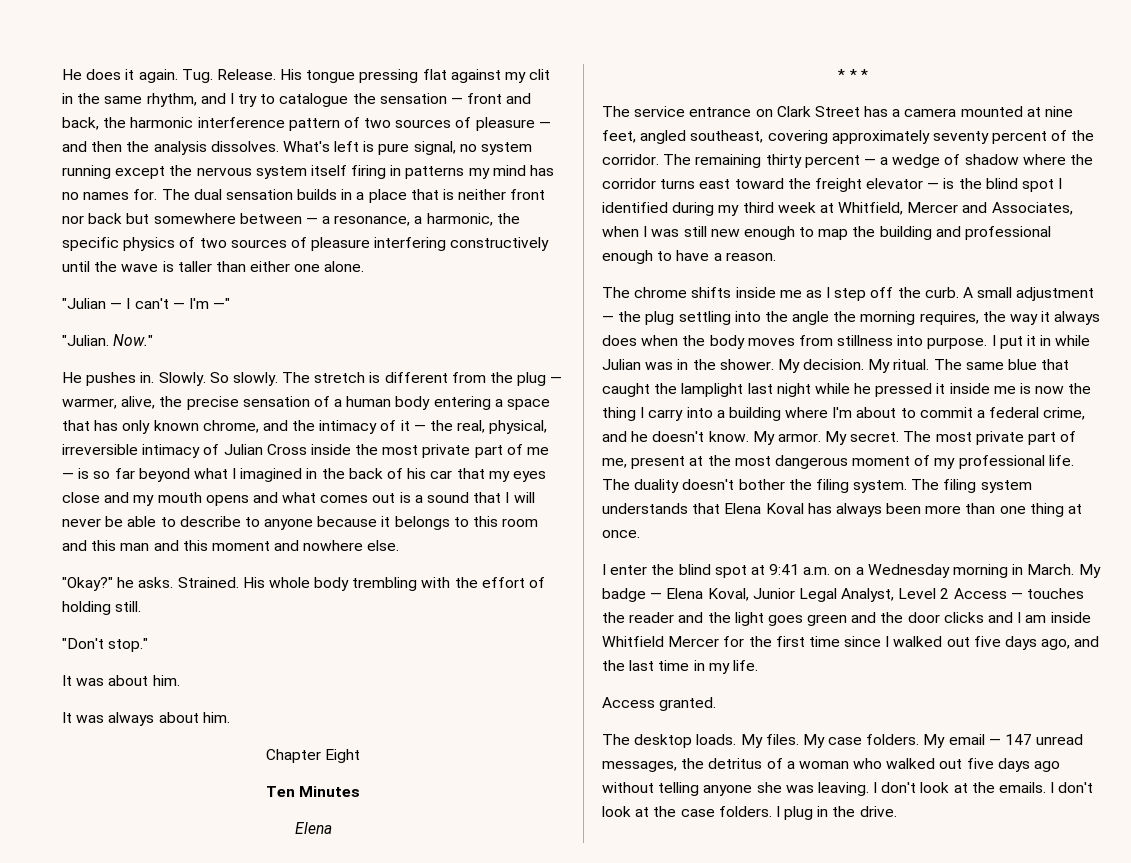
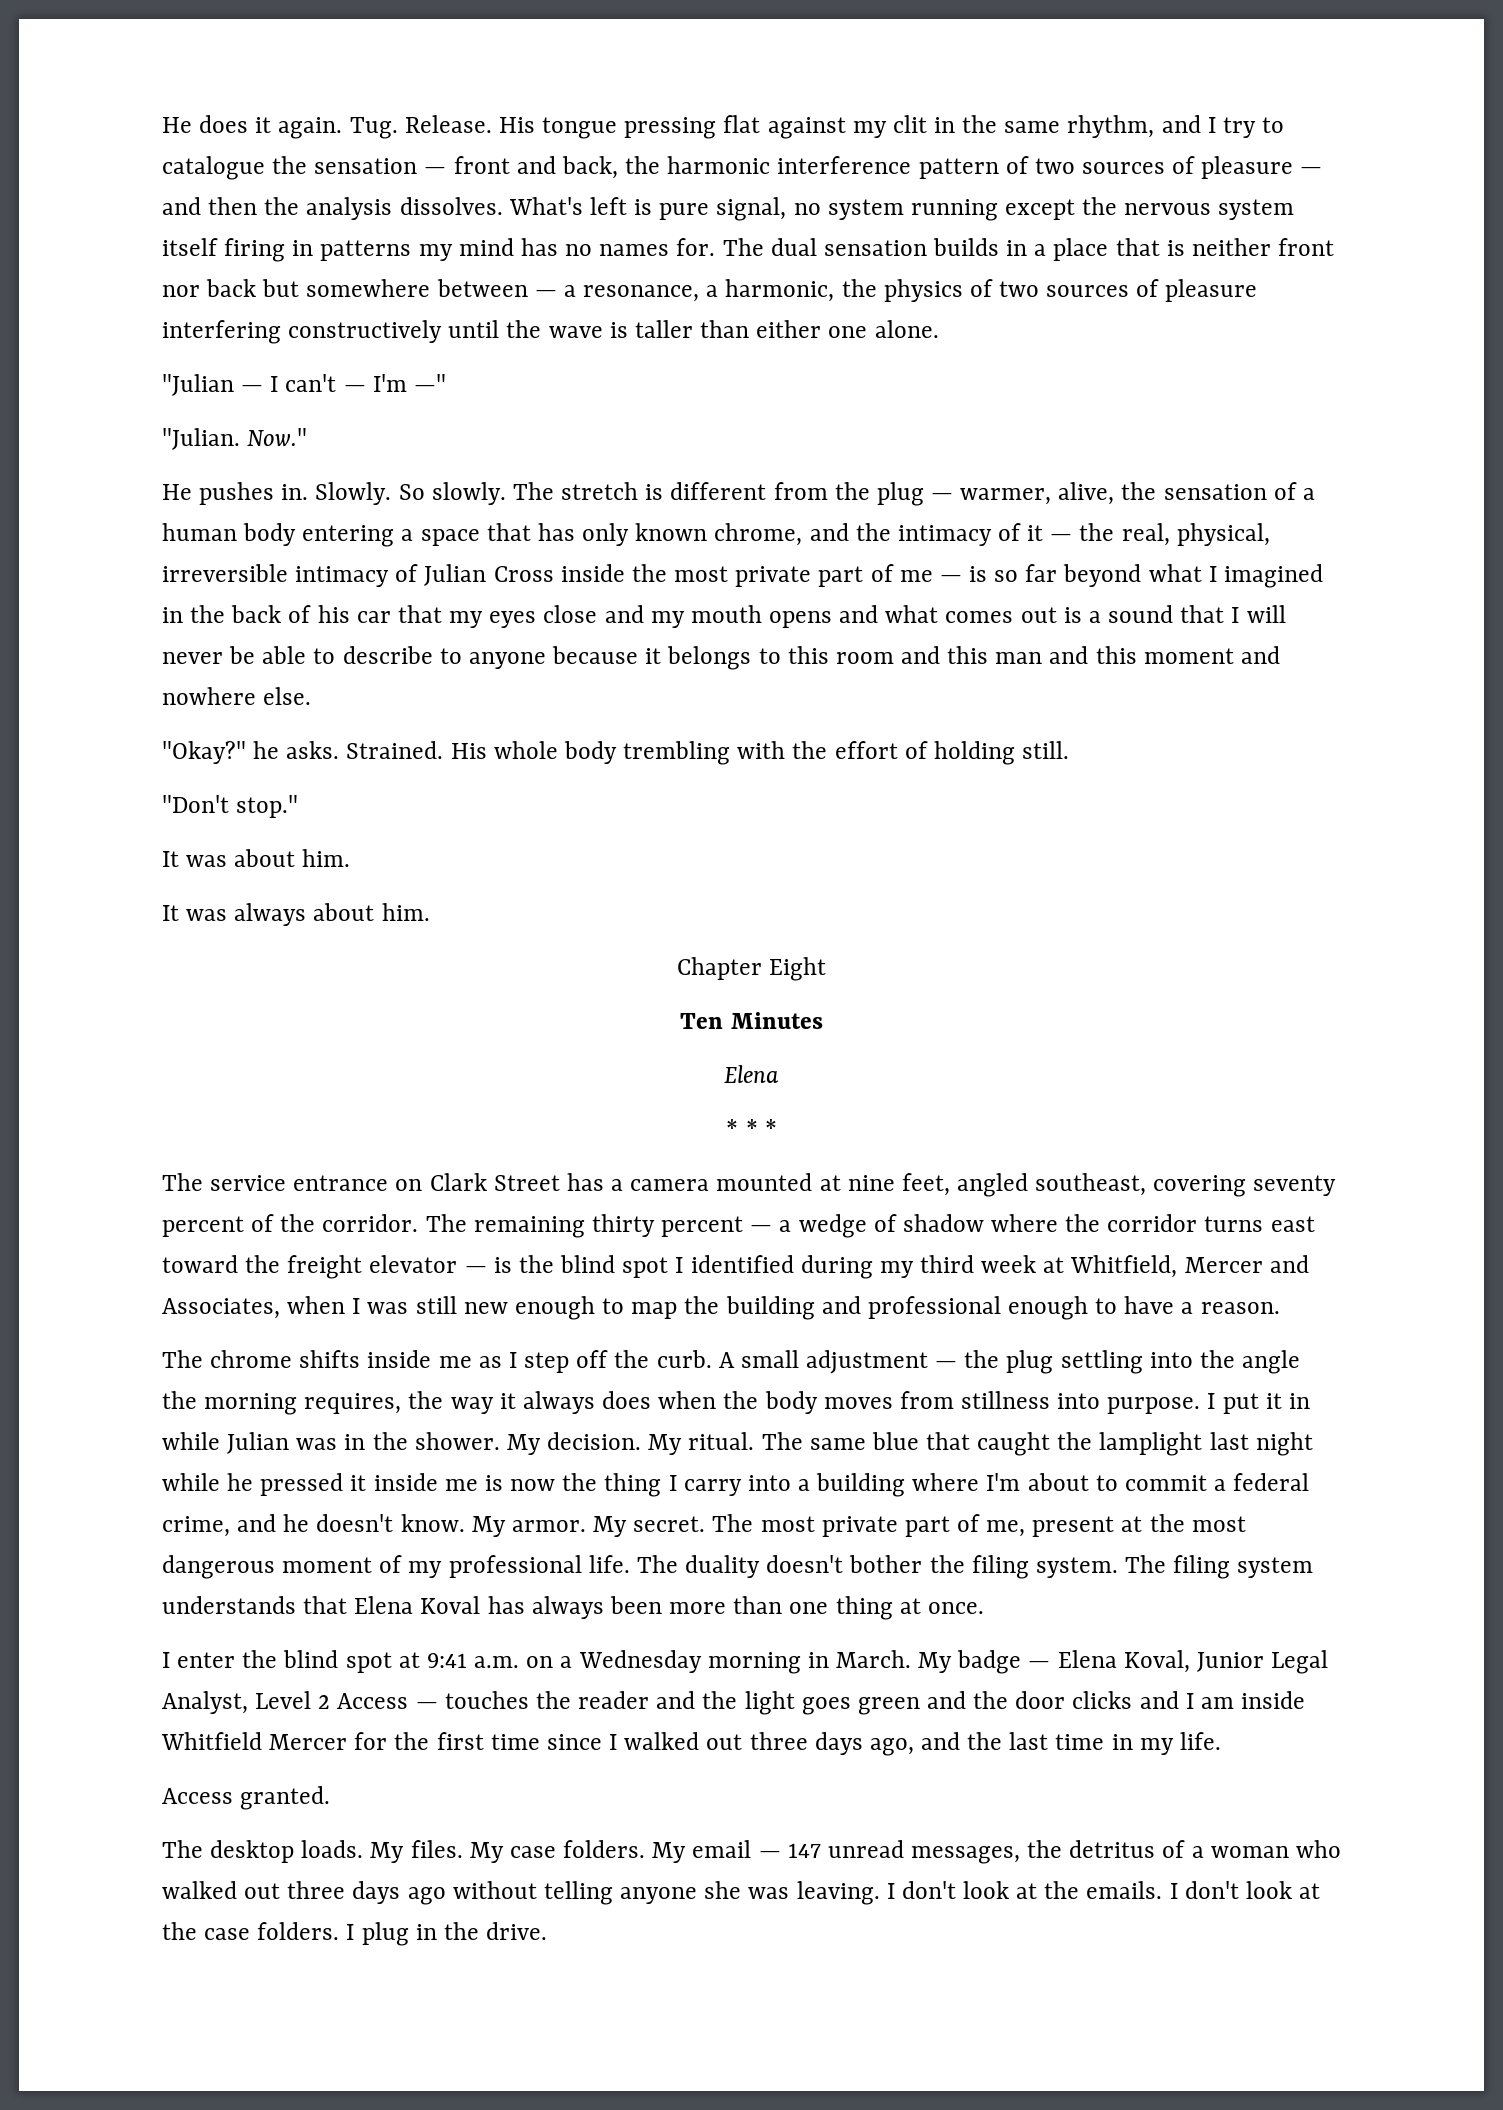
- The dual sensation builds in a place that is neither front nor back but somewhere between — a resonance, a harmonic, the specific physics of two sources of pleasure interfering constructively until the wave is taller than either one alone.
+ The dual sensation builds in a place that is neither front nor back but somewhere between — a resonance, a harmonic, the physics of two sources of pleasure interfering constructively until the wave is taller than either one alone.
- The stretch is different from the plug — warmer, alive, the precise sensation of a human body entering a space that has only known chrome, and the intimacy of it — the real, physical, irreversible intimacy of Julian Cross inside the most private part of me — is so far beyond what I imagined in the back of his car that my eyes close and my mouth opens and what comes out is a sound that I will never be able to describe to anyone because it belongs to this room and this man and this moment and nowhere else.
+ The stretch is different from the plug — warmer, alive, the sensation of a human body entering a space that has only known chrome, and the intimacy of it — the real, physical, irreversible intimacy of Julian Cross inside the most private part of me — is so far beyond what I imagined in the back of his car that my eyes close and my mouth opens and what comes out is a sound that I will never be able to describe to anyone because it belongs to this room and this man and this moment and nowhere else.
- The service entrance on Clark Street has a camera mounted at nine feet, angled southeast, covering approximately seventy percent of the corridor.
+ The service entrance on Clark Street has a camera mounted at nine feet, angled southeast, covering seventy percent of the corridor.
- My badge — Elena Koval, Junior Legal Analyst, Level 2 Access — touches the reader and the light goes green and the door clicks and I am inside Whitfield Mercer for the first time since I walked out five days ago, and the last time in my life.
+ My badge — Elena Koval, Junior Legal Analyst, Level 2 Access — touches the reader and the light goes green and the door clicks and I am inside Whitfield Mercer for the first time since I walked out three days ago, and the last time in my life.
- My email — 147 unread messages, the detritus of a woman who walked out five days ago without telling anyone she was leaving.
+ My email — 147 unread messages, the detritus of a woman who walked out three days ago without telling anyone she was leaving.

